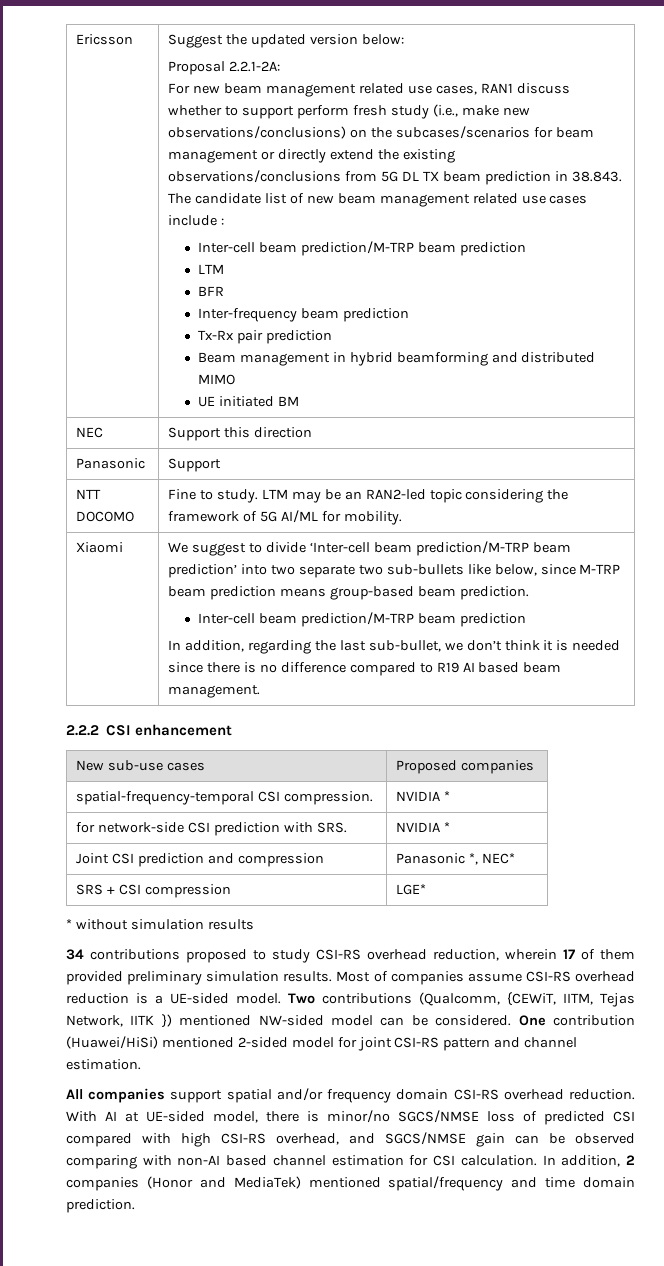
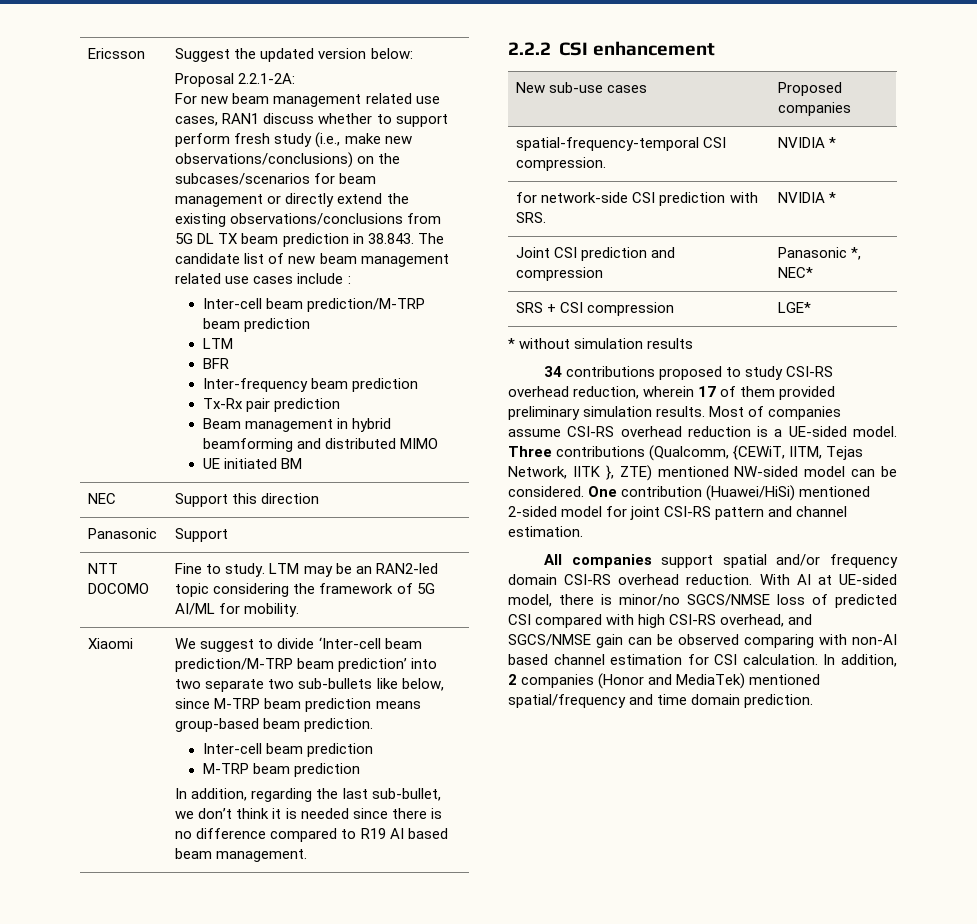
  We suggest to divide ‘Inter-cell beam prediction/M-TRP beam prediction’ into two separate two sub-bullets like below, since M-TRP beam prediction means group-based beam prediction.
- Inter-cell beam prediction/M-TRP beam prediction
+ Inter-cell beam prediction
+ M-TRP beam prediction
- Two contributions (Qualcomm, {CEWiT, IITM, Tejas Network, IITK }) mentioned NW-sided model can be considered.
+ Three contributions (Qualcomm, {CEWiT, IITM, Tejas Network, IITK }, ZTE) mentioned NW-sided model can be considered.

